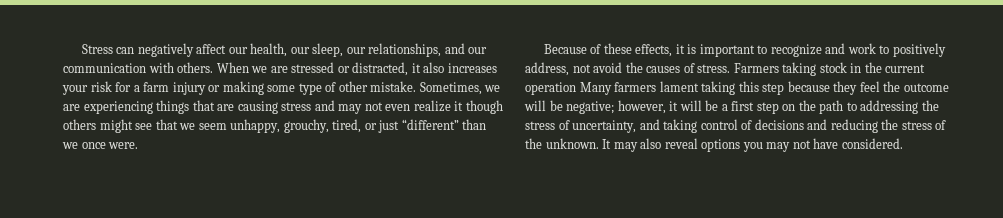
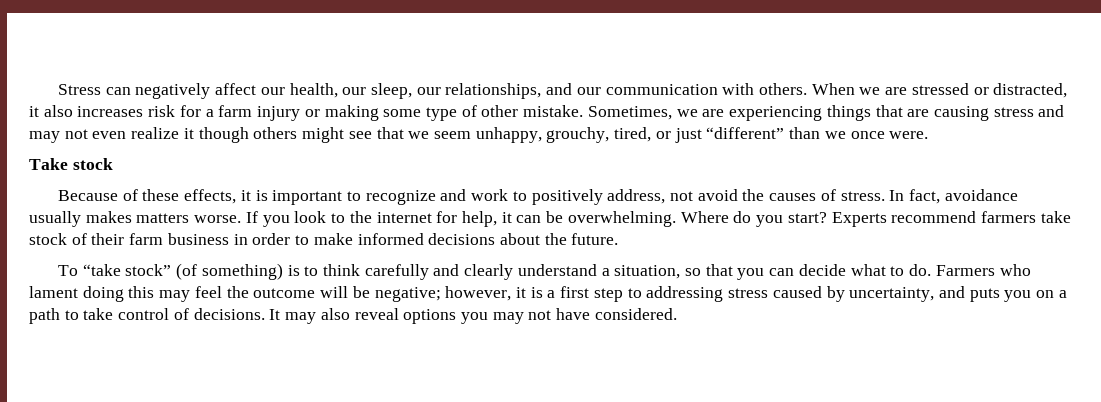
- When we are stressed or distracted, it also increases your risk for a farm injury or making some type of other mistake.
+ When we are stressed or distracted, it also increases risk for a farm injury or making some type of other mistake.
+ Take stock
- Farmers taking stock in the current operation Many farmers lament taking this step because they feel the outcome will be negative; however, it will be a first step on the path to addressing the stress of uncertainty, and taking control of decisions and reducing the stress of the unknown.
+ In fact, avoidance usually makes matters worse. If you look to the internet for help, it can be overwhelming. Where do you start? Experts recommend farmers take stock of their farm business in order to make informed decisions about the future.
+ To “take stock” (of something) is to think carefully and clearly understand a situation, so that you can decide what to do. Farmers who lament doing this may feel the outcome will be negative; however, it is a first step to addressing stress caused by uncertainty, and puts you on a path to take control of decisions.

